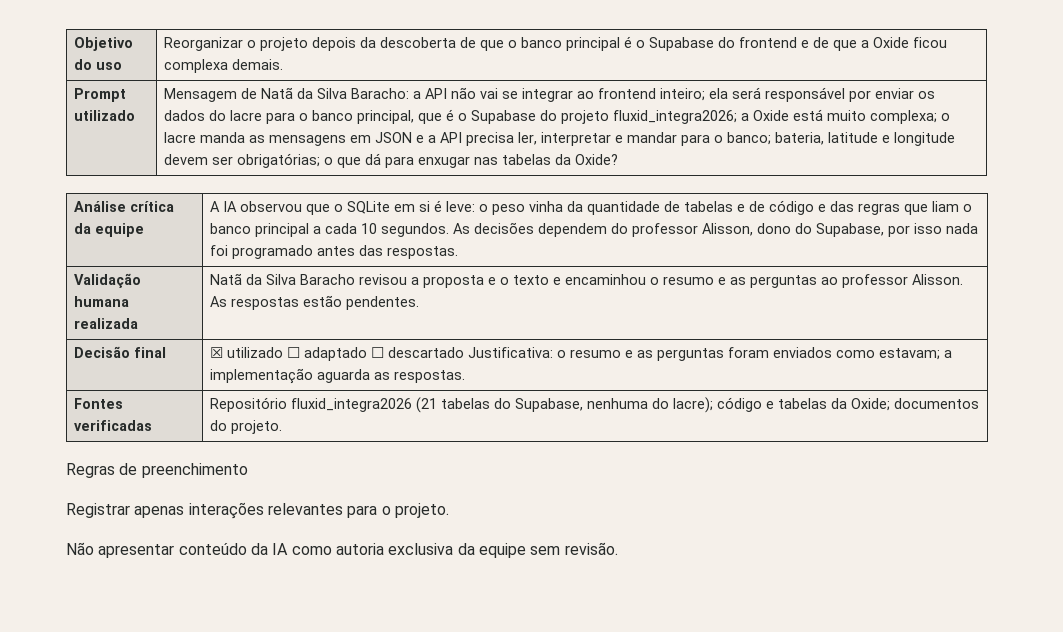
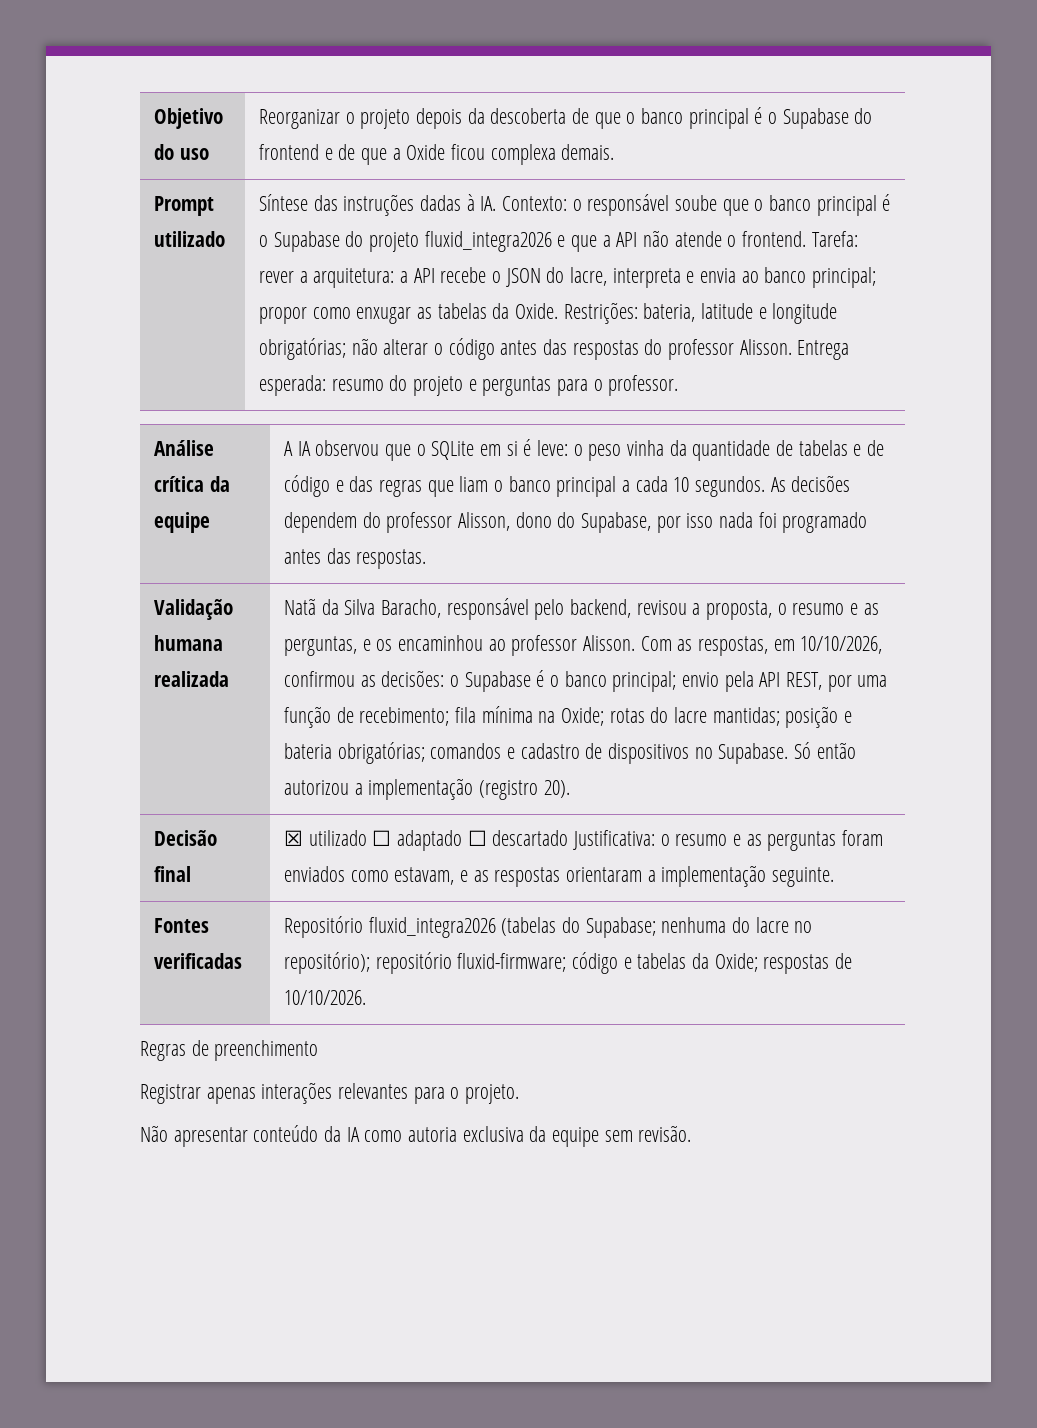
- Mensagem de Natã da Silva Baracho: a API não vai se integrar ao frontend inteiro; ela será responsável por enviar os dados do lacre para o banco principal, que é o Supabase do projeto fluxid_integra2026; a Oxide está muito complexa; o lacre manda as mensagens em JSON e a API precisa ler, interpretar e mandar para o banco; bateria, latitude e longitude devem ser obrigatórias; o que dá para enxugar nas tabelas da Oxide?
+ Síntese das instruções dadas à IA. Contexto: o responsável soube que o banco principal é o Supabase do projeto fluxid_integra2026 e que a API não atende o frontend. Tarefa: rever a arquitetura: a API recebe o JSON do lacre, interpreta e envia ao banco principal; propor como enxugar as tabelas da Oxide. Restrições: bateria, latitude e longitude obrigatórias; não alterar o código antes das respostas do professor Alisson. Entrega esperada: resumo do projeto e perguntas para o professor.
- Natã da Silva Baracho revisou a proposta e o texto e encaminhou o resumo e as perguntas ao professor Alisson. As respostas estão pendentes.
+ Natã da Silva Baracho, responsável pelo backend, revisou a proposta, o resumo e as perguntas, e os encaminhou ao professor Alisson. Com as respostas, em 10/10/2026, confirmou as decisões: o Supabase é o banco principal; envio pela API REST, por uma função de recebimento; fila mínima na Oxide; rotas do lacre mantidas; posição e bateria obrigatórias; comandos e cadastro de dispositivos no Supabase. Só então autorizou a implementação (registro 20).
- Decisão final | ☒ utilizado ☐ adaptado ☐ descartado Justificativa: o resumo e as perguntas foram enviados como estavam; a implementação aguarda as respostas.
- Fontes verificadas | Repositório fluxid_integra2026 (21 tabelas do Supabase, nenhuma do lacre); código e tabelas da Oxide; documentos do projeto.
+ Decisão final | ☒ utilizado ☐ adaptado ☐ descartado Justificativa: o resumo e as perguntas foram enviados como estavam, e as respostas orientaram a implementação seguinte.
+ Fontes verificadas | Repositório fluxid_integra2026 (tabelas do Supabase; nenhuma do lacre no repositório); repositório fluxid-firmware; código e tabelas da Oxide; respostas de 10/10/2026.

